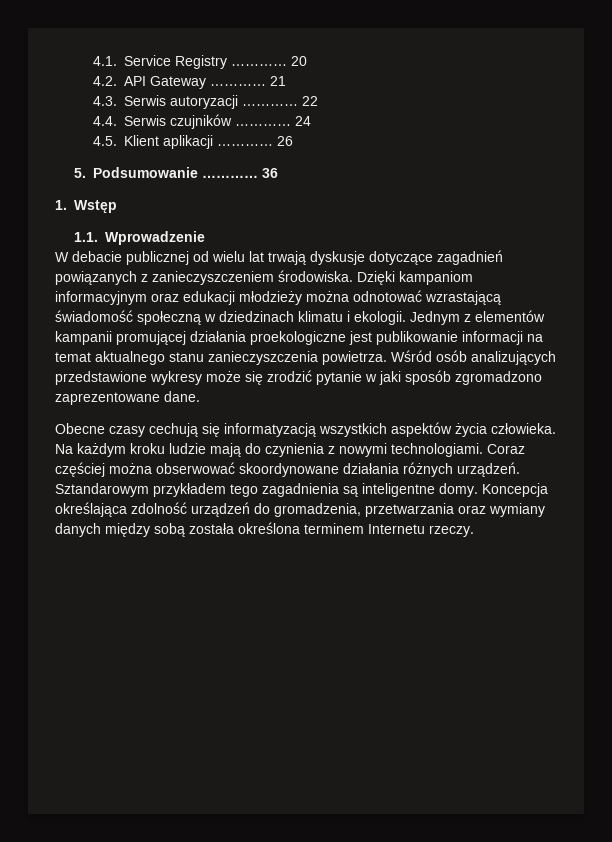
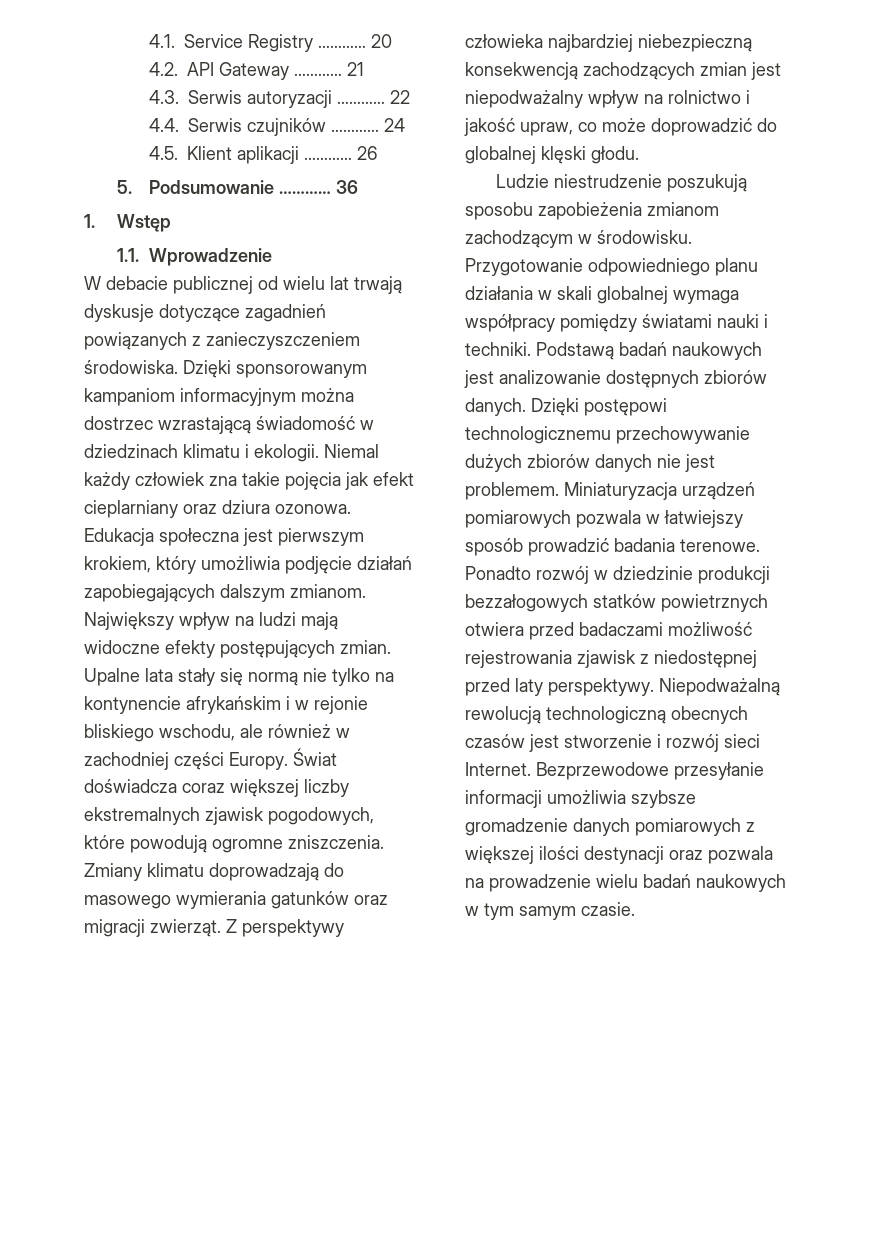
- Dzięki kampaniom informacyjnym oraz edukacji młodzieży można odnotować wzrastającą świadomość społeczną w dziedzinach klimatu i ekologii.
+ Dzięki sponsorowanym kampaniom informacyjnym można dostrzec wzrastającą świadomość w dziedzinach klimatu i ekologii.
- Jednym z elementów kampanii promującej działania proekologiczne jest publikowanie informacji na temat aktualnego stanu zanieczyszczenia powietrza. Wśród osób analizujących przedstawione wykresy może się zrodzić pytanie w jaki sposób zgromadzono zaprezentowane dane.
- Obecne czasy cechują się informatyzacją wszystkich aspektów życia człowieka. Na każdym kroku ludzie mają do czynienia z nowymi technologiami. Coraz częściej można obserwować skoordynowane działania różnych urządzeń. Sztandarowym przykładem tego zagadnienia są inteligentne domy. Koncepcja określająca zdolność urządzeń do gromadzenia, przetwarzania oraz wymiany danych między sobą została określona terminem Internetu rzeczy.
+ Niemal każdy człowiek zna takie pojęcia jak efekt cieplarniany oraz dziura ozonowa. Edukacja społeczna jest pierwszym krokiem, który umożliwia podjęcie działań zapobiegających dalszym zmianom. Największy wpływ na ludzi mają widoczne efekty postępujących zmian. Upalne lata stały się normą nie tylko na kontynencie afrykańskim i w rejonie bliskiego wschodu, ale również w zachodniej części Europy. Świat doświadcza coraz większej liczby ekstremalnych zjawisk pogodowych, które powodują ogromne zniszczenia. Zmiany klimatu doprowadzają do masowego wymierania gatunków oraz migracji zwierząt. Z perspektywy człowieka najbardziej niebezpieczną konsekwencją zachodzących zmian jest niepodważalny wpływ na rolnictwo i jakość upraw, co może doprowadzić do globalnej klęski głodu.
+ Ludzie niestrudzenie poszukują sposobu zapobieżenia zmianom zachodzącym w środowisku. Przygotowanie odpowiedniego planu działania w skali globalnej wymaga współpracy pomiędzy światami nauki i techniki. Podstawą badań naukowych jest analizowanie dostępnych zbiorów danych. Dzięki postępowi technologicznemu przechowywanie dużych zbiorów danych nie jest problemem. Miniaturyzacja urządzeń pomiarowych pozwala w łatwiejszy sposób prowadzić badania terenowe. Ponadto rozwój w dziedzinie produkcji bezzałogowych statków powietrznych otwiera przed badaczami możliwość rejestrowania zjawisk z niedostępnej przed laty perspektywy. Niepodważalną rewolucją technologiczną obecnych czasów jest stworzenie i rozwój sieci Internet. Bezprzewodowe przesyłanie informacji umożliwia szybsze gromadzenie danych pomiarowych z większej ilości destynacji oraz pozwala na prowadzenie wielu badań naukowych w tym samym czasie.

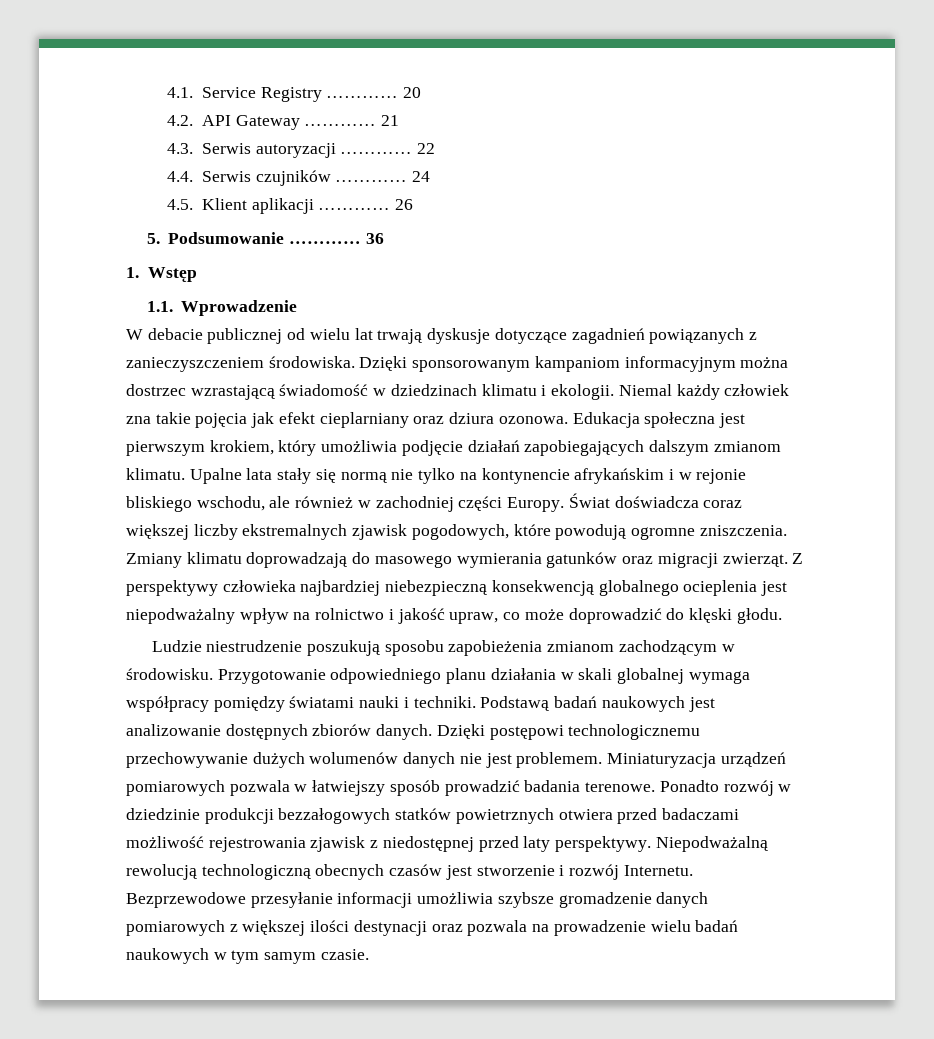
- Edukacja społeczna jest pierwszym krokiem, który umożliwia podjęcie działań zapobiegających dalszym zmianom. Największy wpływ na ludzi mają widoczne efekty postępujących zmian.
+ Edukacja społeczna jest pierwszym krokiem, który umożliwia podjęcie działań zapobiegających dalszym zmianom klimatu.
- Z perspektywy człowieka najbardziej niebezpieczną konsekwencją zachodzących zmian jest niepodważalny wpływ na rolnictwo i jakość upraw, co może doprowadzić do globalnej klęski głodu.
+ Z perspektywy człowieka najbardziej niebezpieczną konsekwencją globalnego ocieplenia jest niepodważalny wpływ na rolnictwo i jakość upraw, co może doprowadzić do klęski głodu.
- Dzięki postępowi technologicznemu przechowywanie dużych zbiorów danych nie jest problemem.
+ Dzięki postępowi technologicznemu przechowywanie dużych wolumenów danych nie jest problemem.
- Niepodważalną rewolucją technologiczną obecnych czasów jest stworzenie i rozwój sieci Internet.
+ Niepodważalną rewolucją technologiczną obecnych czasów jest stworzenie i rozwój Internetu.

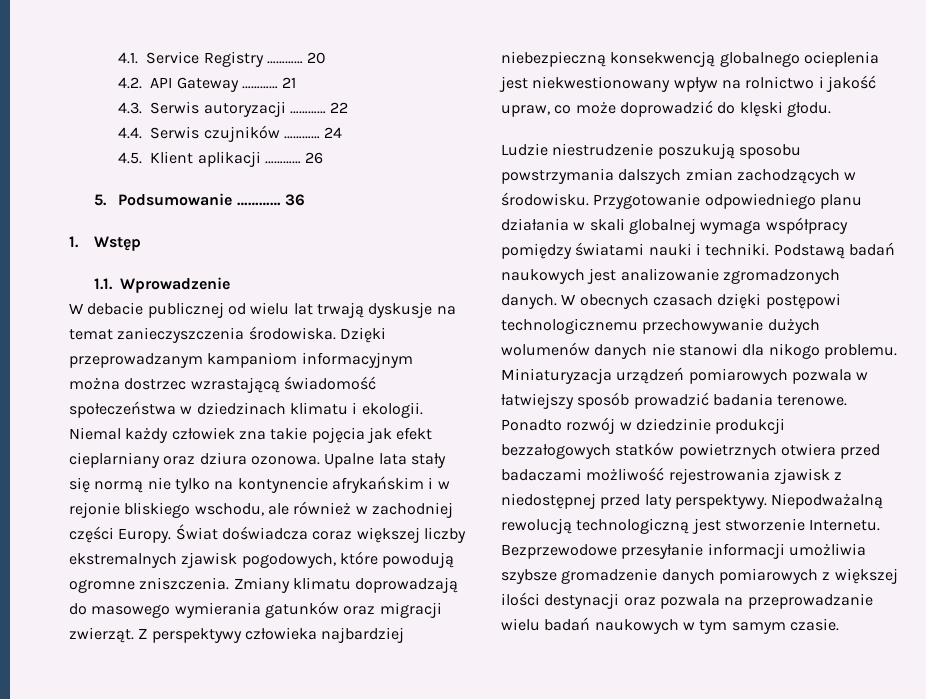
- W debacie publicznej od wielu lat trwają dyskusje dotyczące zagadnień powiązanych z zanieczyszczeniem środowiska.
+ W debacie publicznej od wielu lat trwają dyskusje na temat zanieczyszczenia środowiska.
- Dzięki sponsorowanym kampaniom informacyjnym można dostrzec wzrastającą świadomość w dziedzinach klimatu i ekologii.
+ Dzięki przeprowadzanym kampaniom informacyjnym można dostrzec wzrastającą świadomość społeczeństwa w dziedzinach klimatu i ekologii.
- Edukacja społeczna jest pierwszym krokiem, który umożliwia podjęcie działań zapobiegających dalszym zmianom klimatu.
- Z perspektywy człowieka najbardziej niebezpieczną konsekwencją globalnego ocieplenia jest niepodważalny wpływ na rolnictwo i jakość upraw, co może doprowadzić do klęski głodu.
+ Z perspektywy człowieka najbardziej niebezpieczną konsekwencją globalnego ocieplenia jest niekwestionowany wpływ na rolnictwo i jakość upraw, co może doprowadzić do klęski głodu.
- Ludzie niestrudzenie poszukują sposobu zapobieżenia zmianom zachodzącym w środowisku.
+ Ludzie niestrudzenie poszukują sposobu powstrzymania dalszych zmian zachodzących w środowisku.
- Podstawą badań naukowych jest analizowanie dostępnych zbiorów danych. Dzięki postępowi technologicznemu przechowywanie dużych wolumenów danych nie jest problemem.
+ Podstawą badań naukowych jest analizowanie zgromadzonych danych. W obecnych czasach dzięki postępowi technologicznemu przechowywanie dużych wolumenów danych nie stanowi dla nikogo problemu.
- Niepodważalną rewolucją technologiczną obecnych czasów jest stworzenie i rozwój Internetu.
+ Niepodważalną rewolucją technologiczną jest stworzenie Internetu.
- Bezprzewodowe przesyłanie informacji umożliwia szybsze gromadzenie danych pomiarowych z większej ilości destynacji oraz pozwala na prowadzenie wielu badań naukowych w tym samym czasie.
+ Bezprzewodowe przesyłanie informacji umożliwia szybsze gromadzenie danych pomiarowych z większej ilości destynacji oraz pozwala na przeprowadzanie wielu badań naukowych w tym samym czasie.

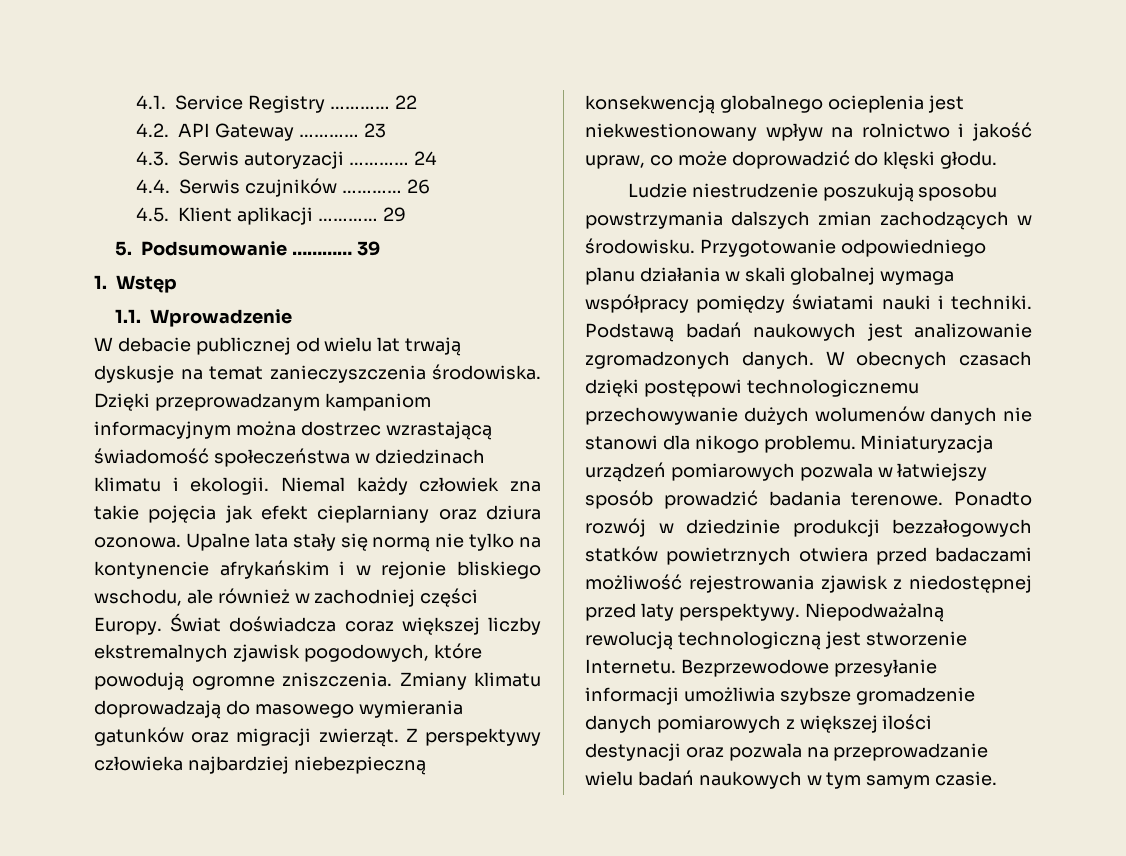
- 20
+ 22
- 21
+ 23
- 22
+ 24
- 24
+ 26
- 26
+ 29
- 36
+ 39

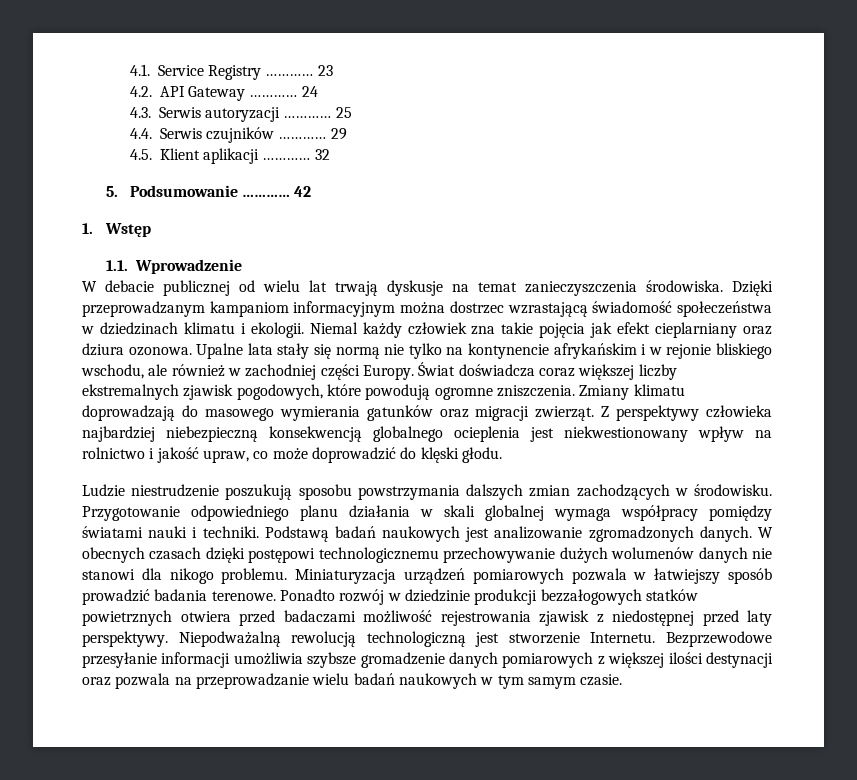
- 22
+ 23
- 23
+ 24
- 24
+ 25
- 26
+ 29
- 29
+ 32
- 39
+ 42

